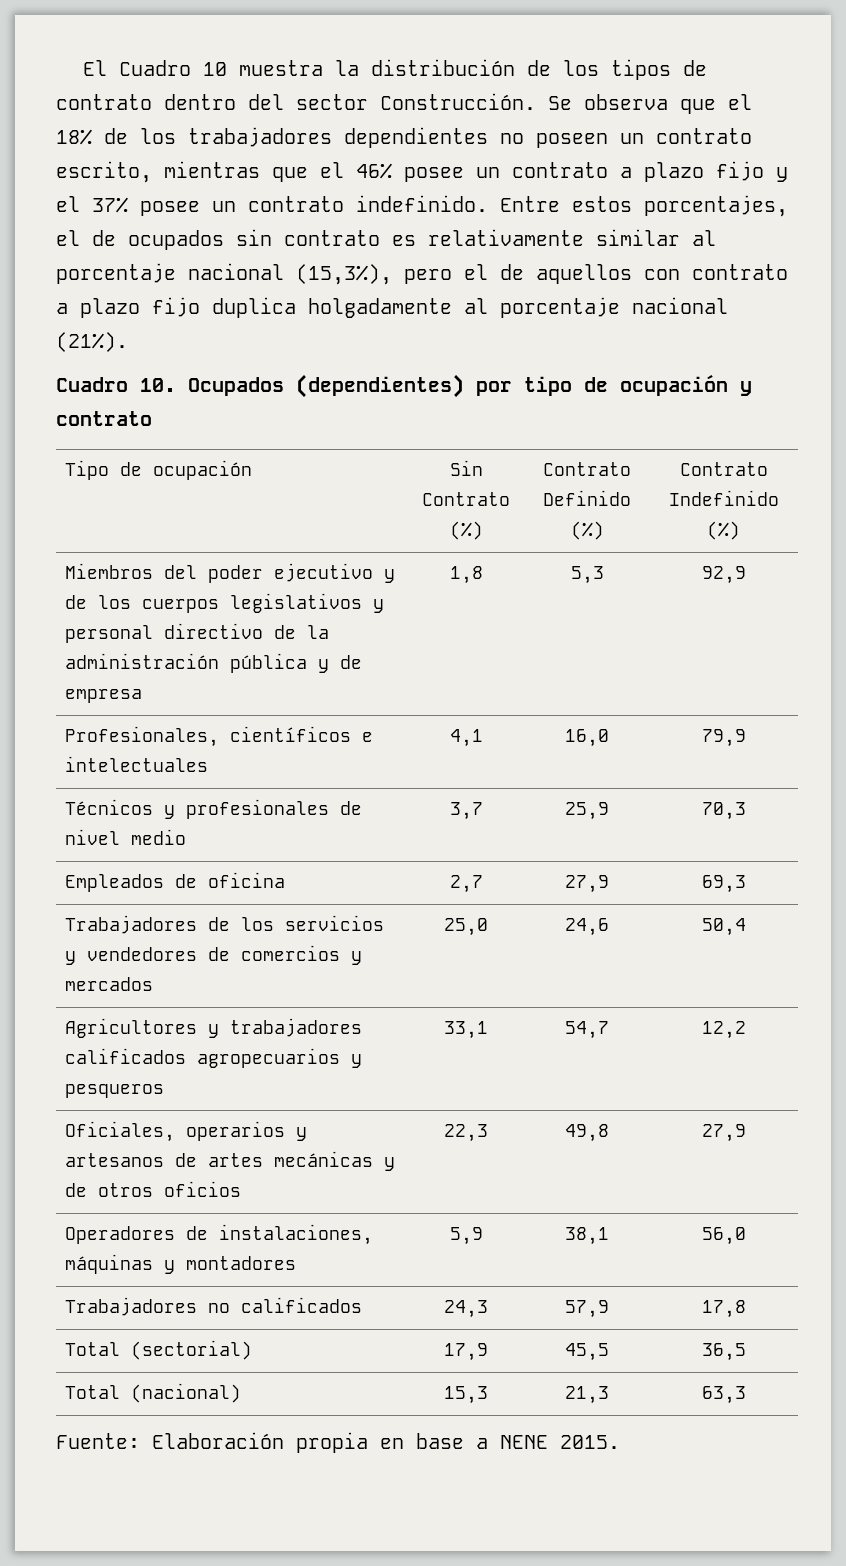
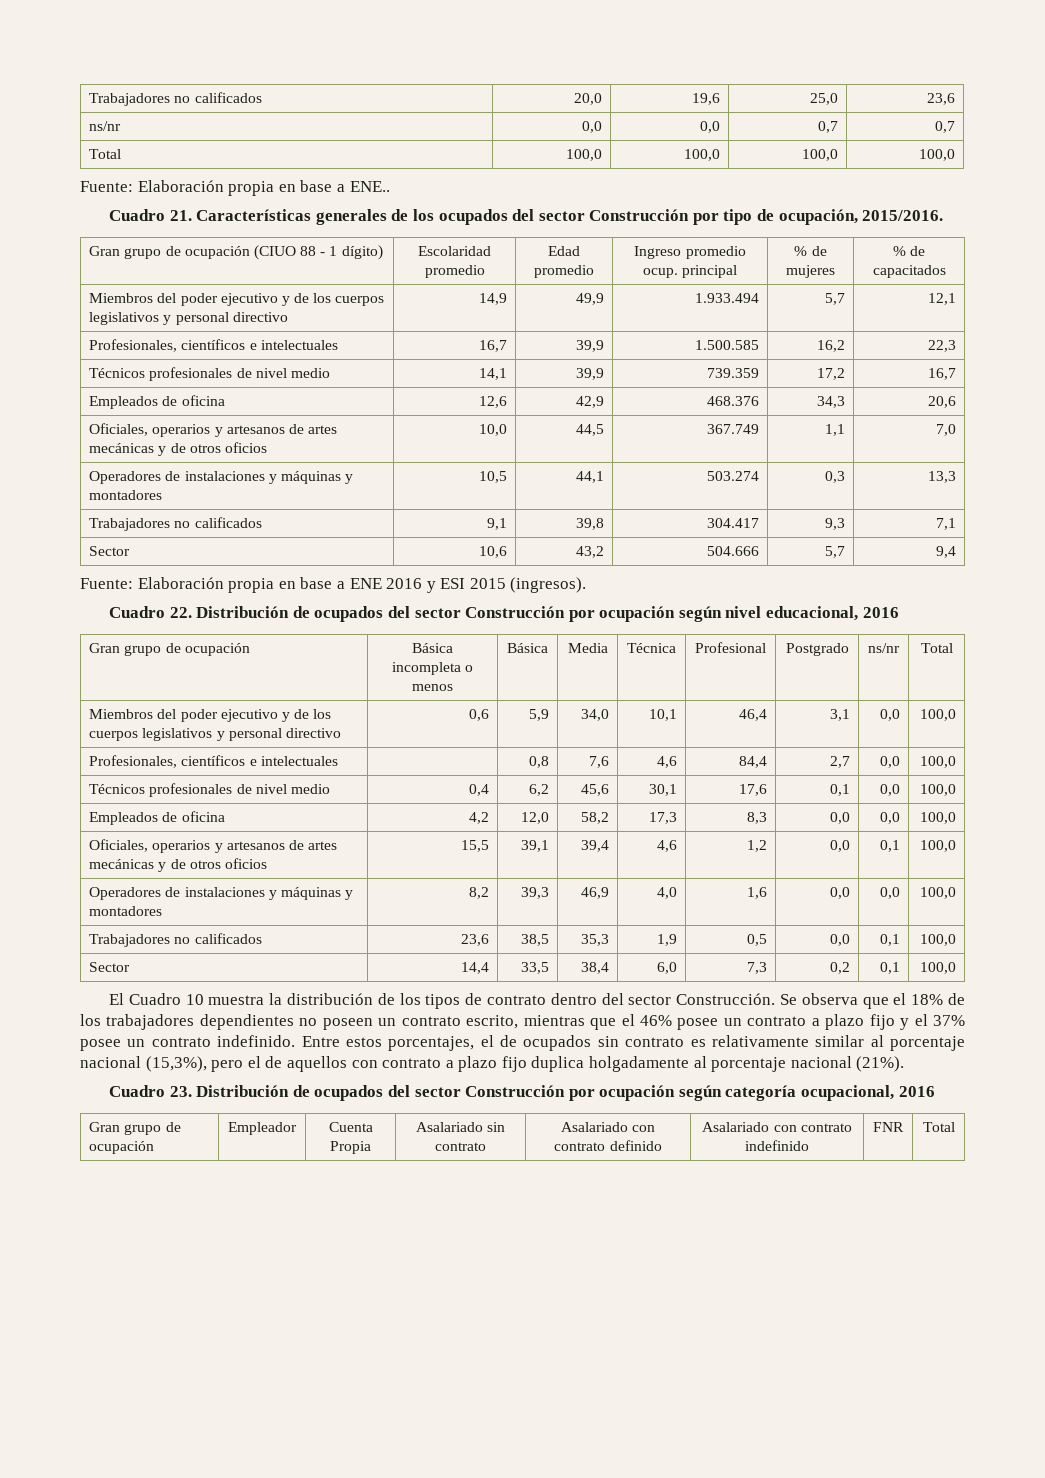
+ Trabajadores no calificados | 20,0 | 19,6 | 25,0 | 23,6
+ ns/nr | 0,0 | 0,0 | 0,7 | 0,7
+ Total | 100,0 | 100,0 | 100,0 | 100,0
+ Fuente: Elaboración propia en base a ENE..
+ Cuadro 21. Características generales de los ocupados del sector Construcción por tipo de ocupación, 2015/2016.
+ Gran grupo de ocupación (CIUO 88 - 1 dígito) | Escolaridad promedio | Edad promedio | Ingreso promedio ocup. principal | % de mujeres | % de capacitados
+ Miembros del poder ejecutivo y de los cuerpos legislativos y personal directivo | 14,9 | 49,9 | 1.933.494 | 5,7 | 12,1
+ Profesionales, científicos e intelectuales | 16,7 | 39,9 | 1.500.585 | 16,2 | 22,3
+ Técnicos profesionales de nivel medio | 14,1 | 39,9 | 739.359 | 17,2 | 16,7
+ Empleados de oficina | 12,6 | 42,9 | 468.376 | 34,3 | 20,6
+ Oficiales, operarios y artesanos de artes mecánicas y de otros oficios | 10,0 | 44,5 | 367.749 | 1,1 | 7,0
+ Operadores de instalaciones y máquinas y montadores | 10,5 | 44,1 | 503.274 | 0,3 | 13,3
+ Trabajadores no calificados | 9,1 | 39,8 | 304.417 | 9,3 | 7,1
+ Sector | 10,6 | 43,2 | 504.666 | 5,7 | 9,4
+ Fuente: Elaboración propia en base a ENE 2016 y ESI 2015 (ingresos).
+ Cuadro 22. Distribución de ocupados del sector Construcción por ocupación según nivel educacional, 2016
+ Gran grupo de ocupación | Básica incompleta o menos | Básica | Media | Técnica | Profesional | Postgrado | ns/nr | Total
+ Miembros del poder ejecutivo y de los cuerpos legislativos y personal directivo | 0,6 | 5,9 | 34,0 | 10,1 | 46,4 | 3,1 | 0,0 | 100,0
+ Profesionales, científicos e intelectuales | | 0,8 | 7,6 | 4,6 | 84,4 | 2,7 | 0,0 | 100,0
+ Técnicos profesionales de nivel medio | 0,4 | 6,2 | 45,6 | 30,1 | 17,6 | 0,1 | 0,0 | 100,0
+ Empleados de oficina | 4,2 | 12,0 | 58,2 | 17,3 | 8,3 | 0,0 | 0,0 | 100,0
+ Oficiales, operarios y artesanos de artes mecánicas y de otros oficios | 15,5 | 39,1 | 39,4 | 4,6 | 1,2 | 0,0 | 0,1 | 100,0
+ Operadores de instalaciones y máquinas y montadores | 8,2 | 39,3 | 46,9 | 4,0 | 1,6 | 0,0 | 0,0 | 100,0
+ Trabajadores no calificados | 23,6 | 38,5 | 35,3 | 1,9 | 0,5 | 0,0 | 0,1 | 100,0
+ Sector | 14,4 | 33,5 | 38,4 | 6,0 | 7,3 | 0,2 | 0,1 | 100,0
- Cuadro 10. Ocupados (dependientes) por tipo de ocupación y contrato
- Tipo de ocupación | Sin Contrato (%) | Contrato Definido (%) | Contrato Indefinido (%)
- Miembros del poder ejecutivo y de los cuerpos legislativos y personal directivo de la administración pública y de empresa | 1,8 | 5,3 | 92,9
- Profesionales, científicos e intelectuales | 4,1 | 16,0 | 79,9
- Técnicos y profesionales de nivel medio | 3,7 | 25,9 | 70,3
- Empleados de oficina | 2,7 | 27,9 | 69,3
- Trabajadores de los servicios y vendedores de comercios y mercados | 25,0 | 24,6 | 50,4
- Agricultores y trabajadores calificados agropecuarios y pesqueros | 33,1 | 54,7 | 12,2
- Oficiales, operarios y artesanos de artes mecánicas y de otros oficios | 22,3 | 49,8 | 27,9
- Operadores de instalaciones, máquinas y montadores | 5,9 | 38,1 | 56,0
- Trabajadores no calificados | 24,3 | 57,9 | 17,8
- Total (sectorial) | 17,9 | 45,5 | 36,5
- Total (nacional) | 15,3 | 21,3 | 63,3
- Fuente: Elaboración propia en base a NENE 2015.
+ Cuadro 23. Distribución de ocupados del sector Construcción por ocupación según categoría ocupacional, 2016
+ Gran grupo de ocupación | Empleador | Cuenta Propia | Asalariado sin contrato | Asalariado con contrato definido | Asalariado con contrato indefinido | FNR | Total

